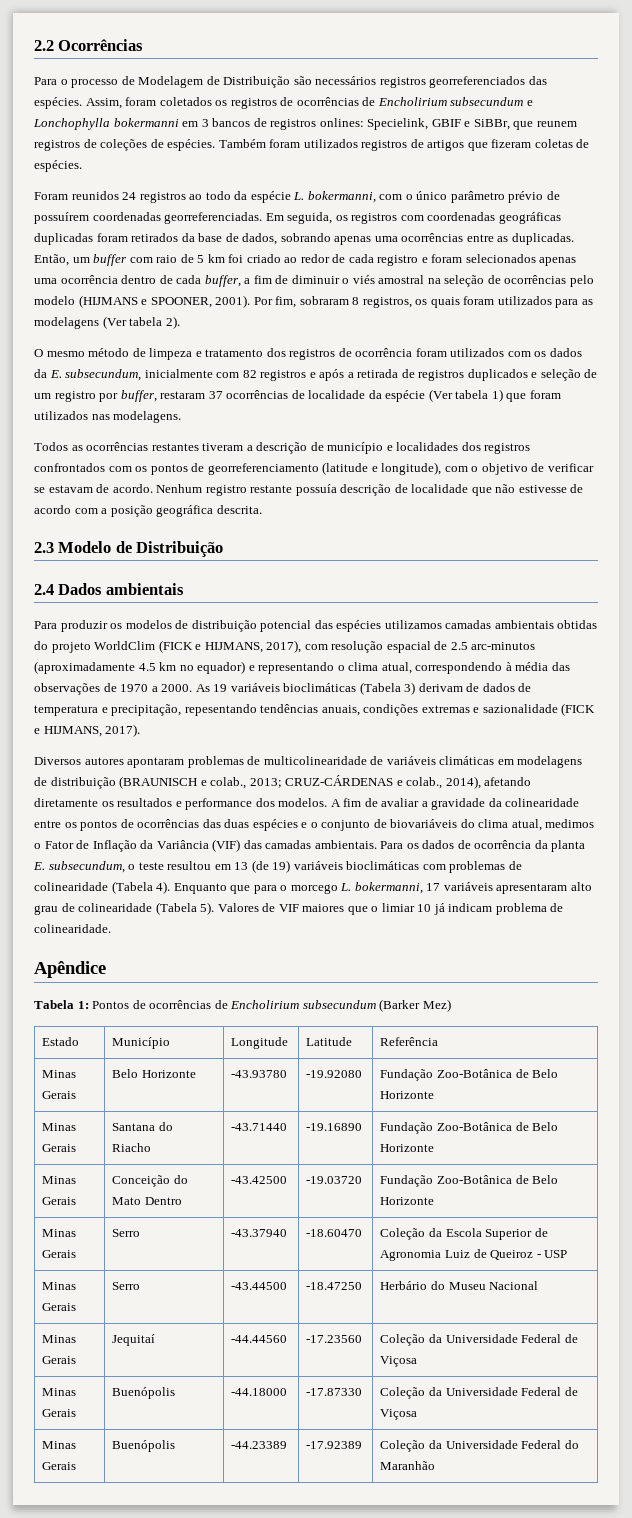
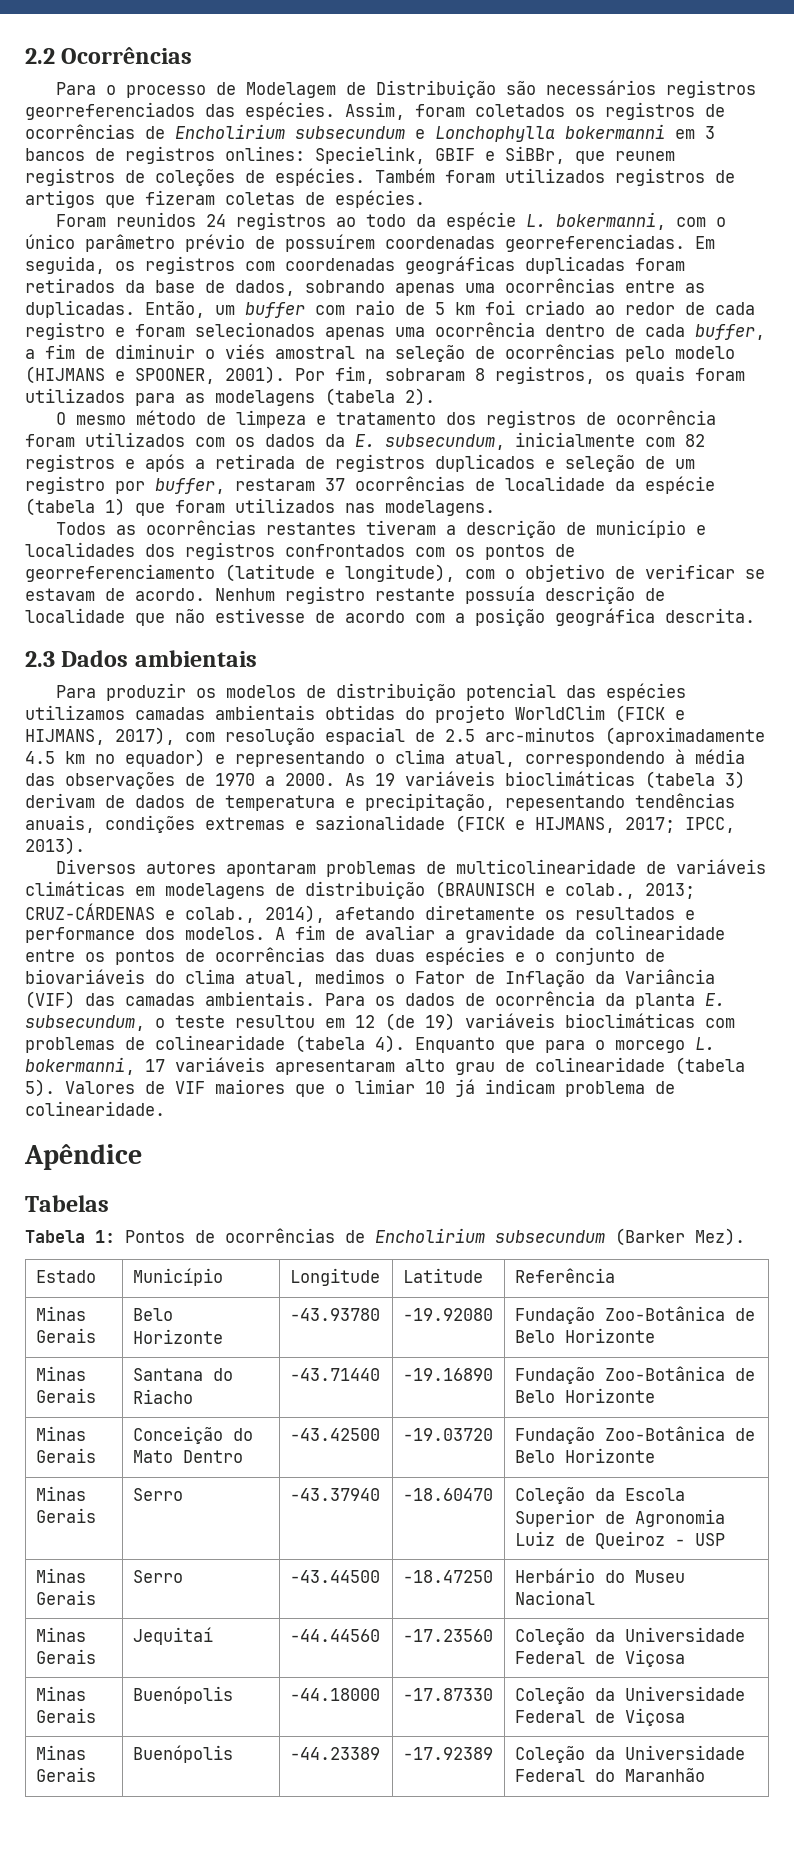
- Por fim, sobraram 8 registros, os quais foram utilizados para as modelagens (Ver tabela 2).
+ Por fim, sobraram 8 registros, os quais foram utilizados para as modelagens (tabela 2).
- O mesmo método de limpeza e tratamento dos registros de ocorrência foram utilizados com os dados da E. subsecundum, inicialmente com 82 registros e após a retirada de registros duplicados e seleção de um registro por buffer, restaram 37 ocorrências de localidade da espécie (Ver tabela 1) que foram utilizados nas modelagens.
+ O mesmo método de limpeza e tratamento dos registros de ocorrência foram utilizados com os dados da E. subsecundum, inicialmente com 82 registros e após a retirada de registros duplicados e seleção de um registro por buffer, restaram 37 ocorrências de localidade da espécie (tabela 1) que foram utilizados nas modelagens.
- 2.3 Modelo de Distribuição
- 2.4 Dados ambientais
+ 2.3 Dados ambientais
- As 19 variáveis bioclimáticas (Tabela 3) derivam de dados de temperatura e precipitação, repesentando tendências anuais, condições extremas e sazionalidade (FICK e HIJMANS, 2017).
+ As 19 variáveis bioclimáticas (tabela 3) derivam de dados de temperatura e precipitação, repesentando tendências anuais, condições extremas e sazionalidade (FICK e HIJMANS, 2017; IPCC, 2013).
- Para os dados de ocorrência da planta E. subsecundum, o teste resultou em 13 (de 19) variáveis bioclimáticas com problemas de colinearidade (Tabela 4).
+ Para os dados de ocorrência da planta E. subsecundum, o teste resultou em 12 (de 19) variáveis bioclimáticas com problemas de colinearidade (tabela 4).
- Enquanto que para o morcego L. bokermanni, 17 variáveis apresentaram alto grau de colinearidade (Tabela 5).
+ Enquanto que para o morcego L. bokermanni, 17 variáveis apresentaram alto grau de colinearidade (tabela 5).
+ Tabelas
- Tabela 1: Pontos de ocorrências de Encholirium subsecundum (Barker Mez)
+ Tabela 1: Pontos de ocorrências de Encholirium subsecundum (Barker Mez).

